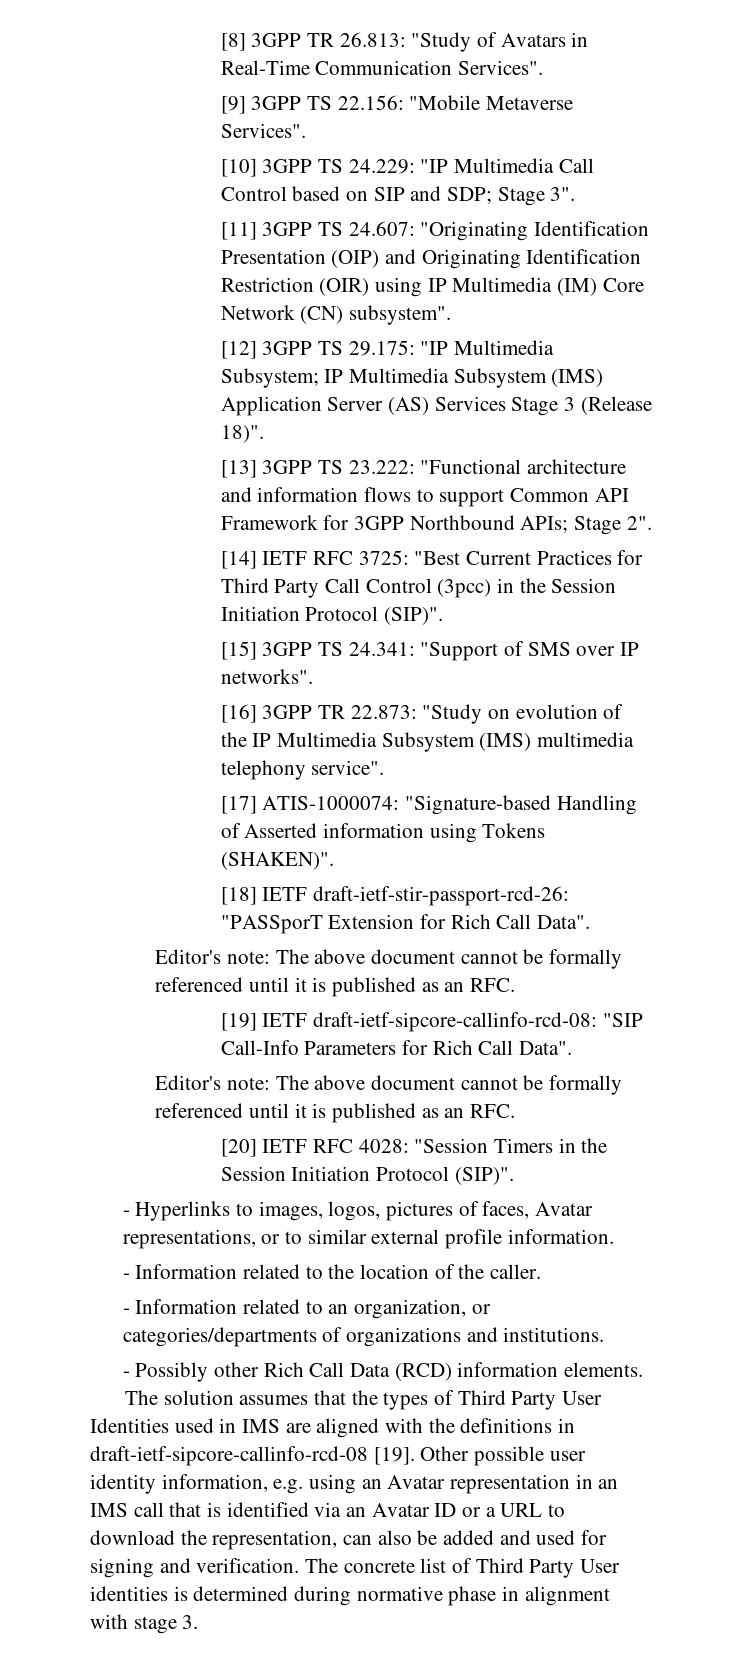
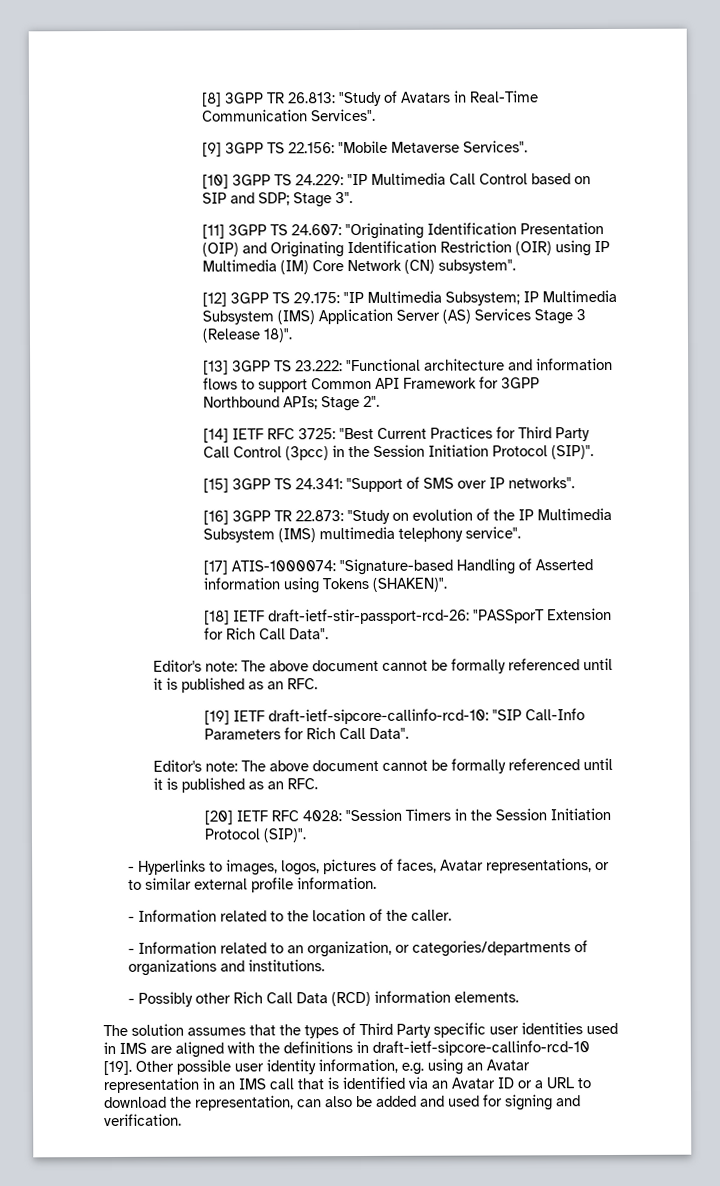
- [19] IETF draft-ietf-sipcore-callinfo-rcd-08: "SIP Call-Info Parameters for Rich Call Data".
+ [19] IETF draft-ietf-sipcore-callinfo-rcd-10: "SIP Call-Info Parameters for Rich Call Data".
- The solution assumes that the types of Third Party User Identities used in IMS are aligned with the definitions in draft-ietf-sipcore-callinfo-rcd-08 [19].
+ The solution assumes that the types of Third Party specific user identities used in IMS are aligned with the definitions in draft-ietf-sipcore-callinfo-rcd-10 [19].
- The concrete list of Third Party User identities is determined during normative phase in alignment with stage 3.

